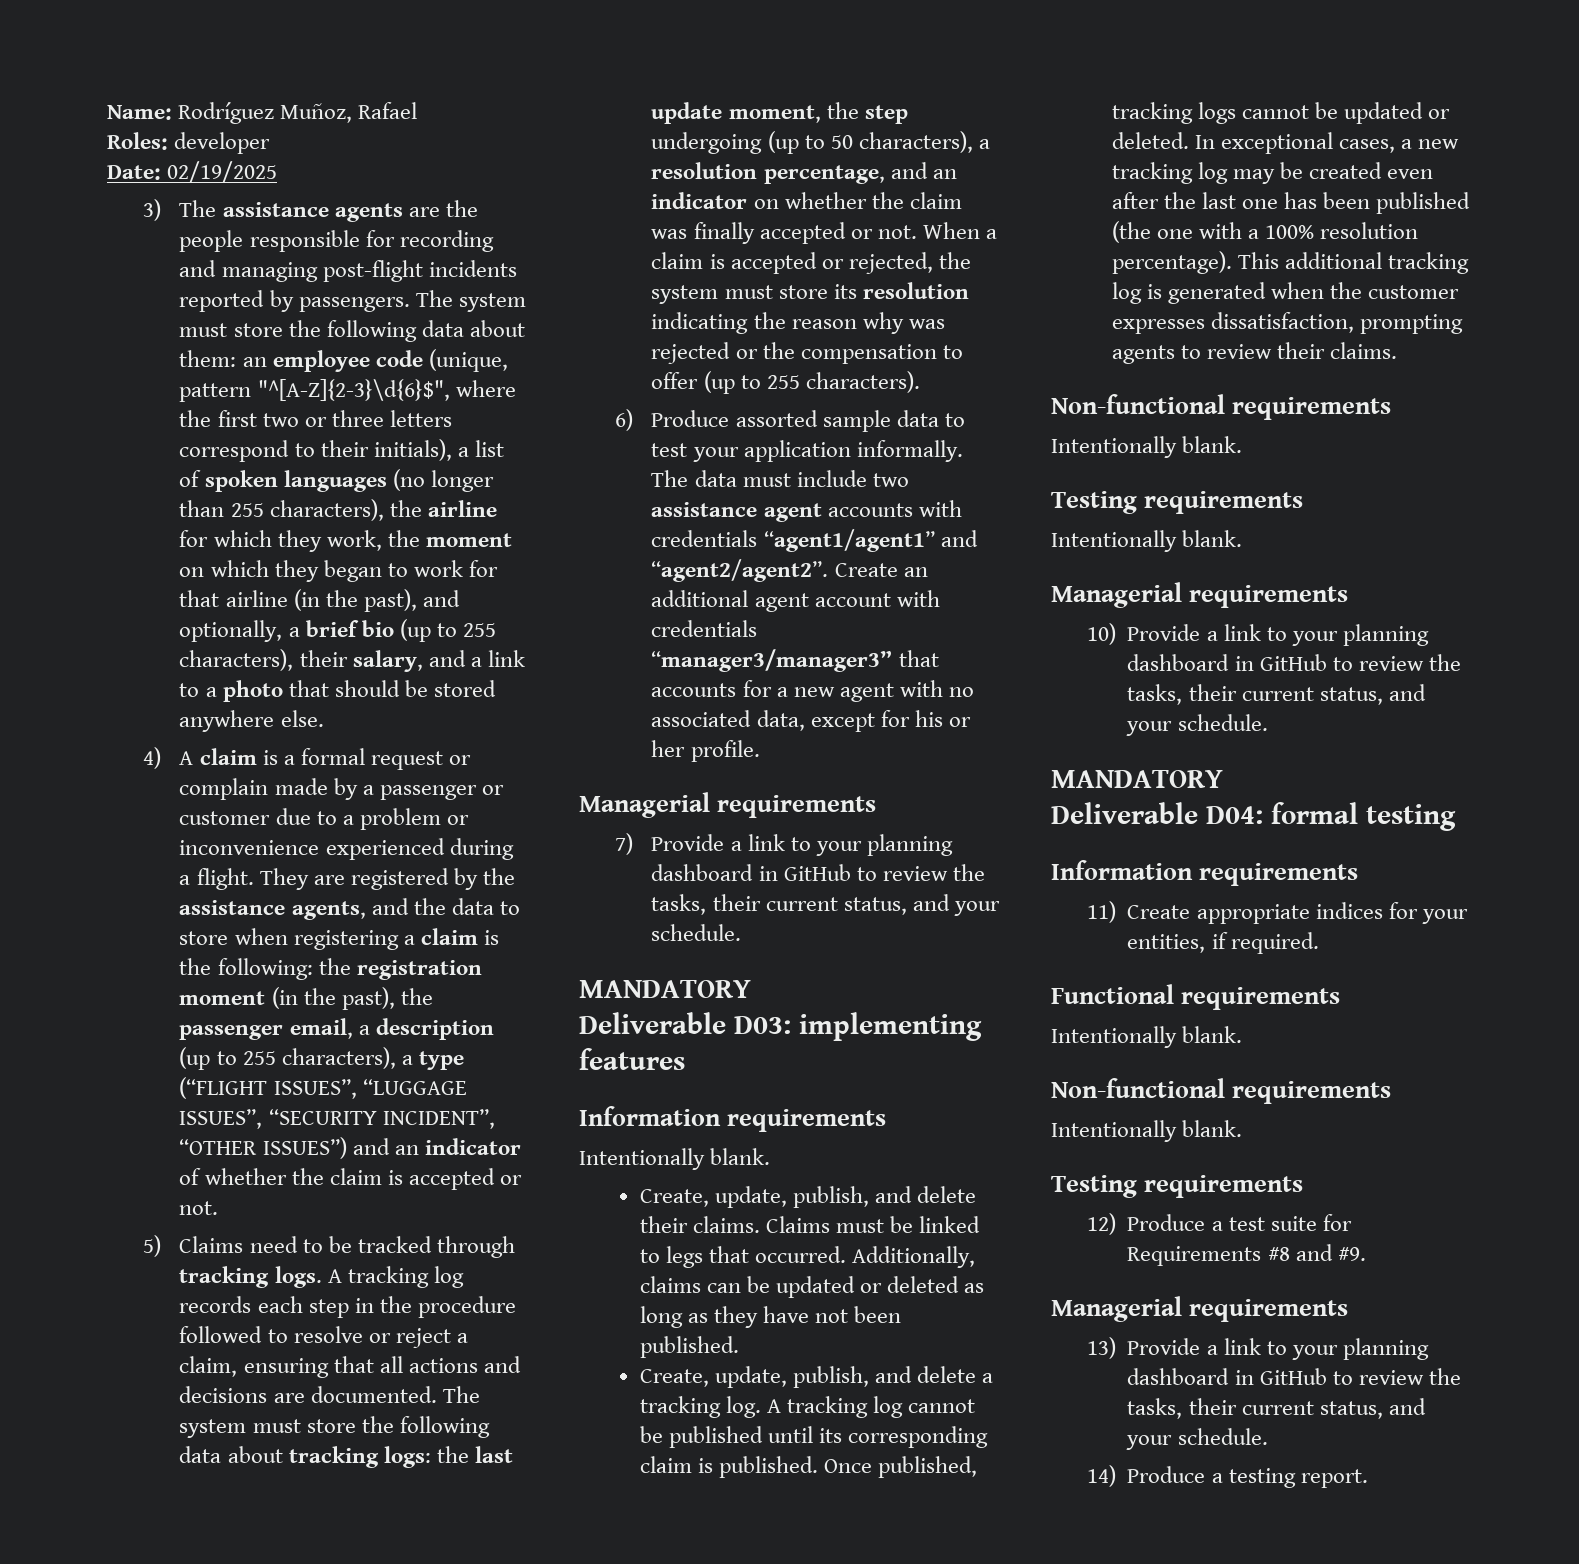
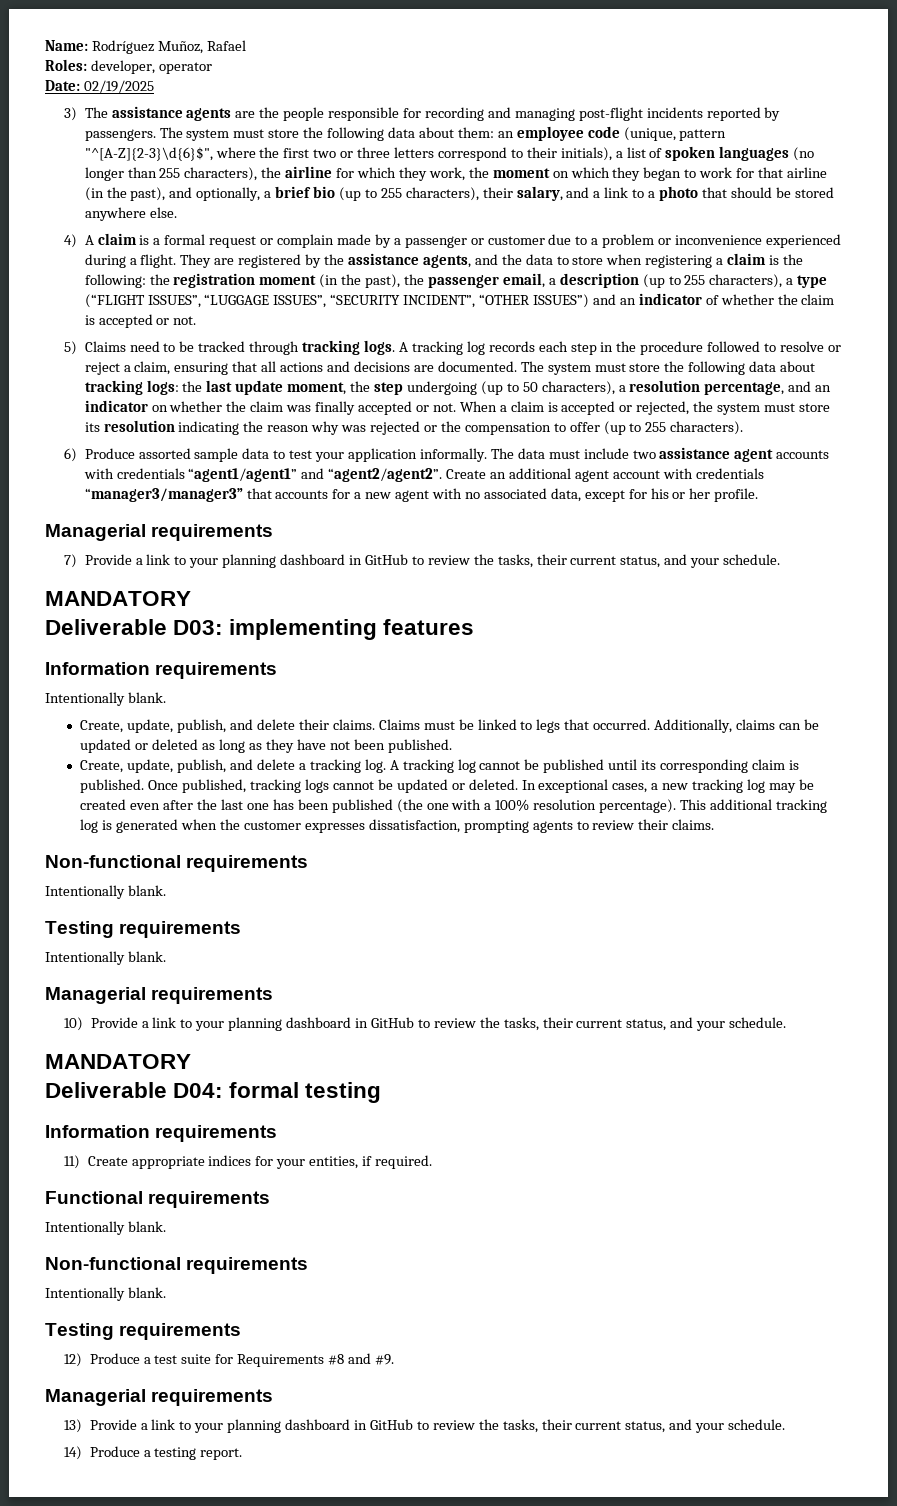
- Roles: developer
+ Roles: developer, operator

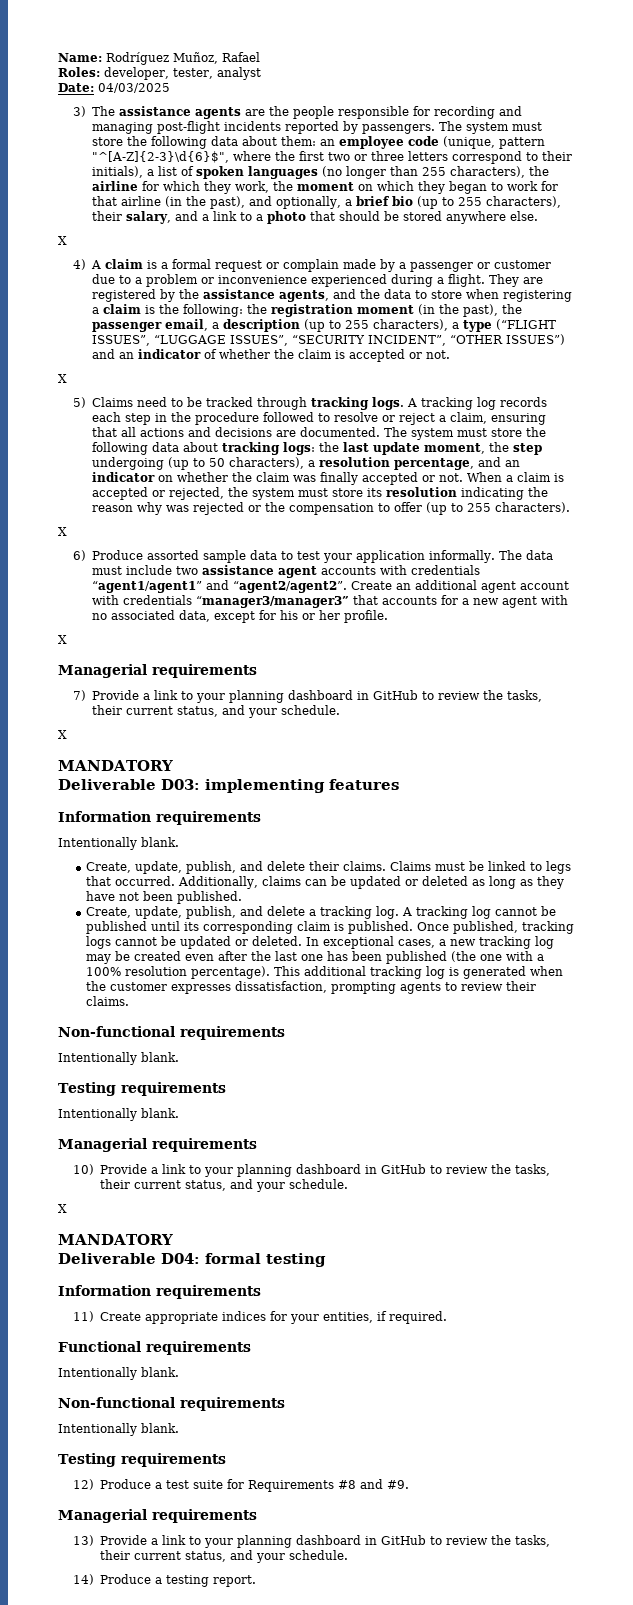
- Roles: developer, operator
+ Roles: developer, tester, analyst
- Date: 02/19/2025
+ Date: 04/03/2025
  an employee code (unique, pattern "^[A-Z]{2-3}\d{6}$", where the first two or three letters correspond to their initials), a list of spoken languages (no longer than 255 characters), the airline for which they work, the moment on which they began to work for that airline (in the past), and optionally, a brief bio (up to 255 characters), their salary, and a link to a photo that should be stored anywhere else.
+ X
  They are registered by the assistance agents, and the data to store when registering a claim is the following: the registration moment (in the past), the passenger email, a description (up to 255 characters), a type (“FLIGHT ISSUES”, “LUGGAGE ISSUES”, “SECURITY INCIDENT”, “OTHER ISSUES”) and an indicator of whether the claim is accepted or not.
+ X
  When a claim is accepted or rejected, the system must store its resolution indicating the reason why was rejected or the compensation to offer (up to 255 characters).
+ X
  Create an additional agent account with credentials “manager3/manager3” that accounts for a new agent with no associated data, except for his or her profile.
+ X
  7) Provide a link to your planning dashboard in GitHub to review the tasks, their current status, and your schedule.
+ X
  10) Provide a link to your planning dashboard in GitHub to review the tasks, their current status, and your schedule.
+ X

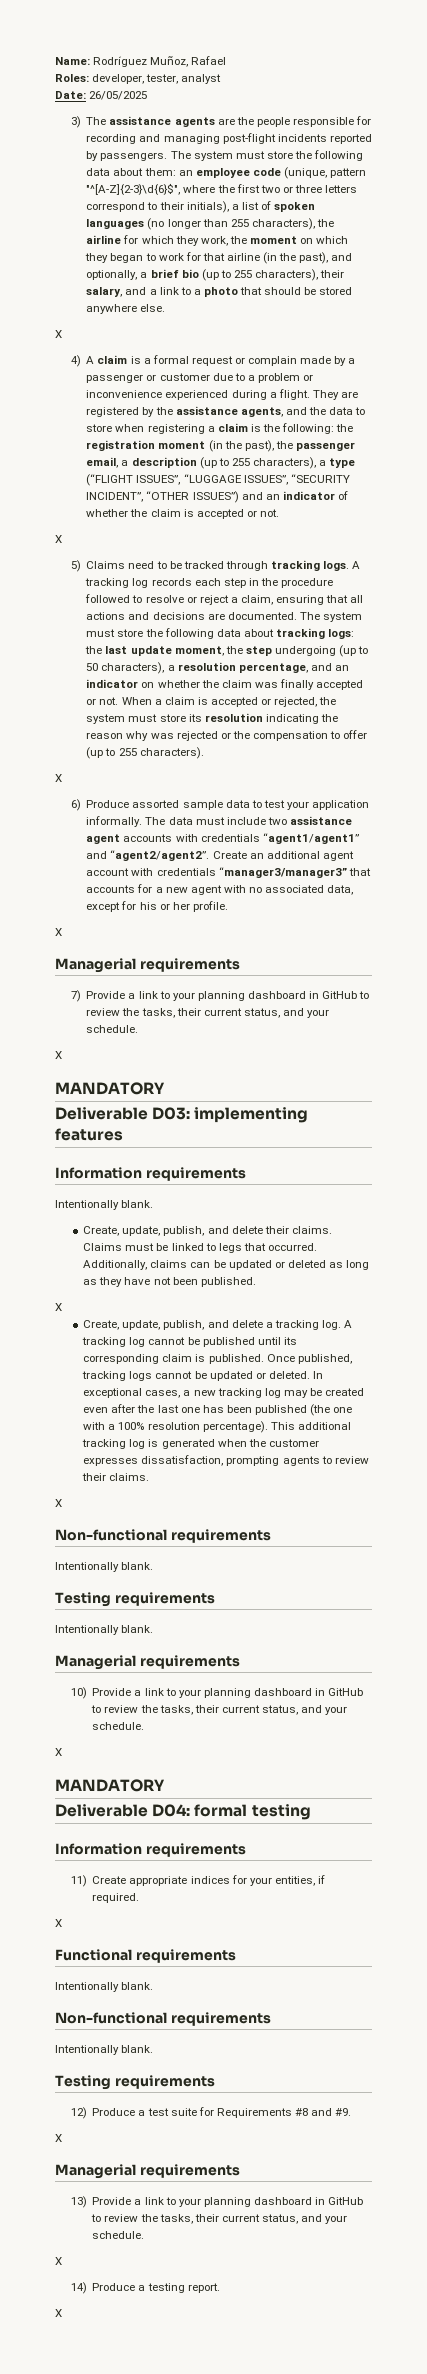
- Date: 04/03/2025
+ Date: 26/05/2025
  Additionally, claims can be updated or deleted as long as they have not been published.
+ X
  This additional tracking log is generated when the customer expresses dissatisfaction, prompting agents to review their claims.
+ X
  11) Create appropriate indices for your entities, if required.
+ X
  12) Produce a test suite for Requirements #8 and #9.
+ X
  13) Provide a link to your planning dashboard in GitHub to review the tasks, their current status, and your schedule.
+ X
  14) Produce a testing report.
+ X

